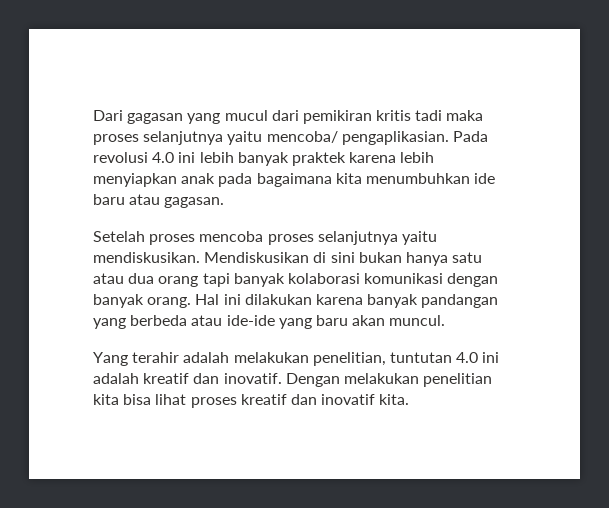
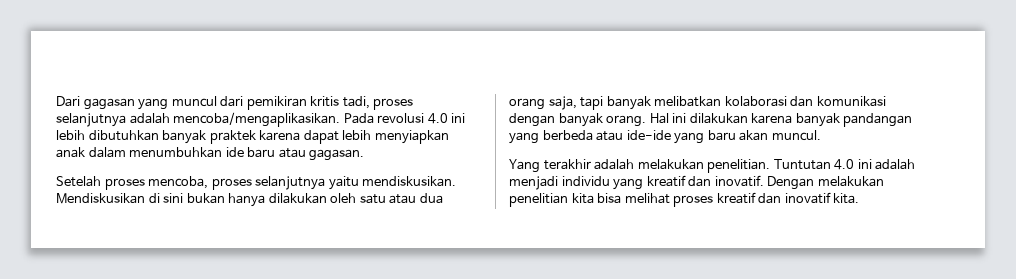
- Dari gagasan yang mucul dari pemikiran kritis tadi maka proses selanjutnya yaitu mencoba/ pengaplikasian.
+ Dari gagasan yang muncul dari pemikiran kritis tadi, proses selanjutnya adalah mencoba/mengaplikasikan.
- Pada revolusi 4.0 ini lebih banyak praktek karena lebih menyiapkan anak pada bagaimana kita menumbuhkan ide baru atau gagasan.
+ Pada revolusi 4.0 ini lebih dibutuhkan banyak praktek karena dapat lebih menyiapkan anak dalam menumbuhkan ide baru atau gagasan.
- Setelah proses mencoba proses selanjutnya yaitu mendiskusikan.
+ Setelah proses mencoba, proses selanjutnya yaitu mendiskusikan.
- Mendiskusikan di sini bukan hanya satu atau dua orang tapi banyak kolaborasi komunikasi dengan banyak orang.
+ Mendiskusikan di sini bukan hanya dilakukan oleh satu atau dua orang saja, tapi banyak melibatkan kolaborasi dan komunikasi dengan banyak orang.
- Yang terahir adalah melakukan penelitian, tuntutan 4.0 ini adalah kreatif dan inovatif.
+ Yang terakhir adalah melakukan penelitian. Tuntutan 4.0 ini adalah menjadi individu yang kreatif dan inovatif.
- Dengan melakukan penelitian kita bisa lihat proses kreatif dan inovatif kita.
+ Dengan melakukan penelitian kita bisa melihat proses kreatif dan inovatif kita.

